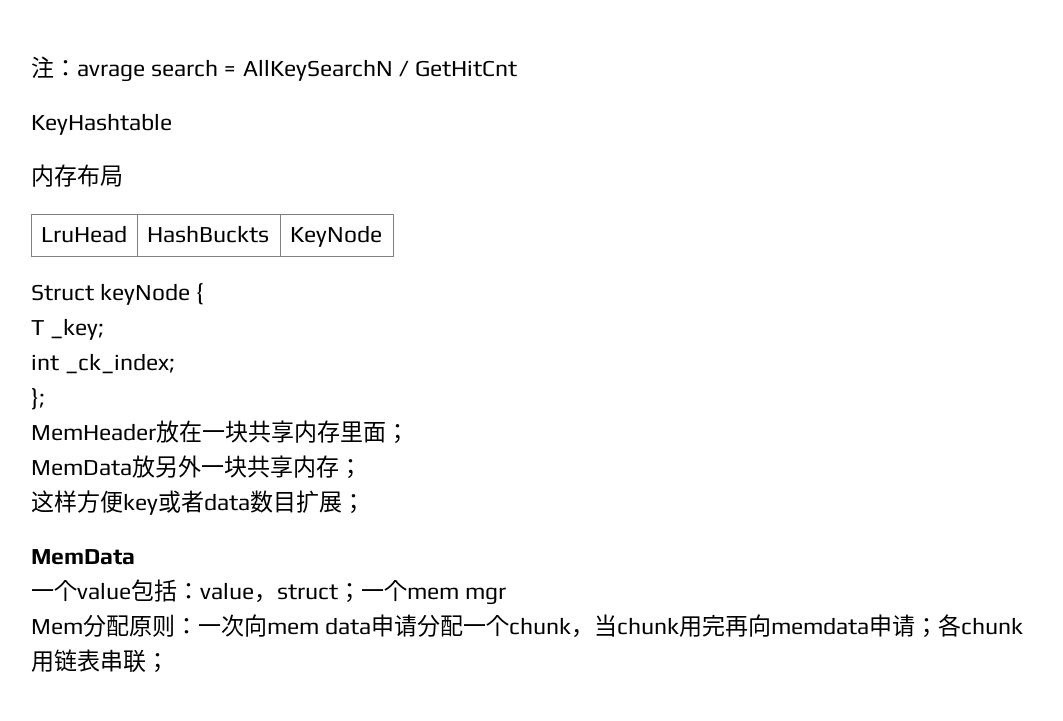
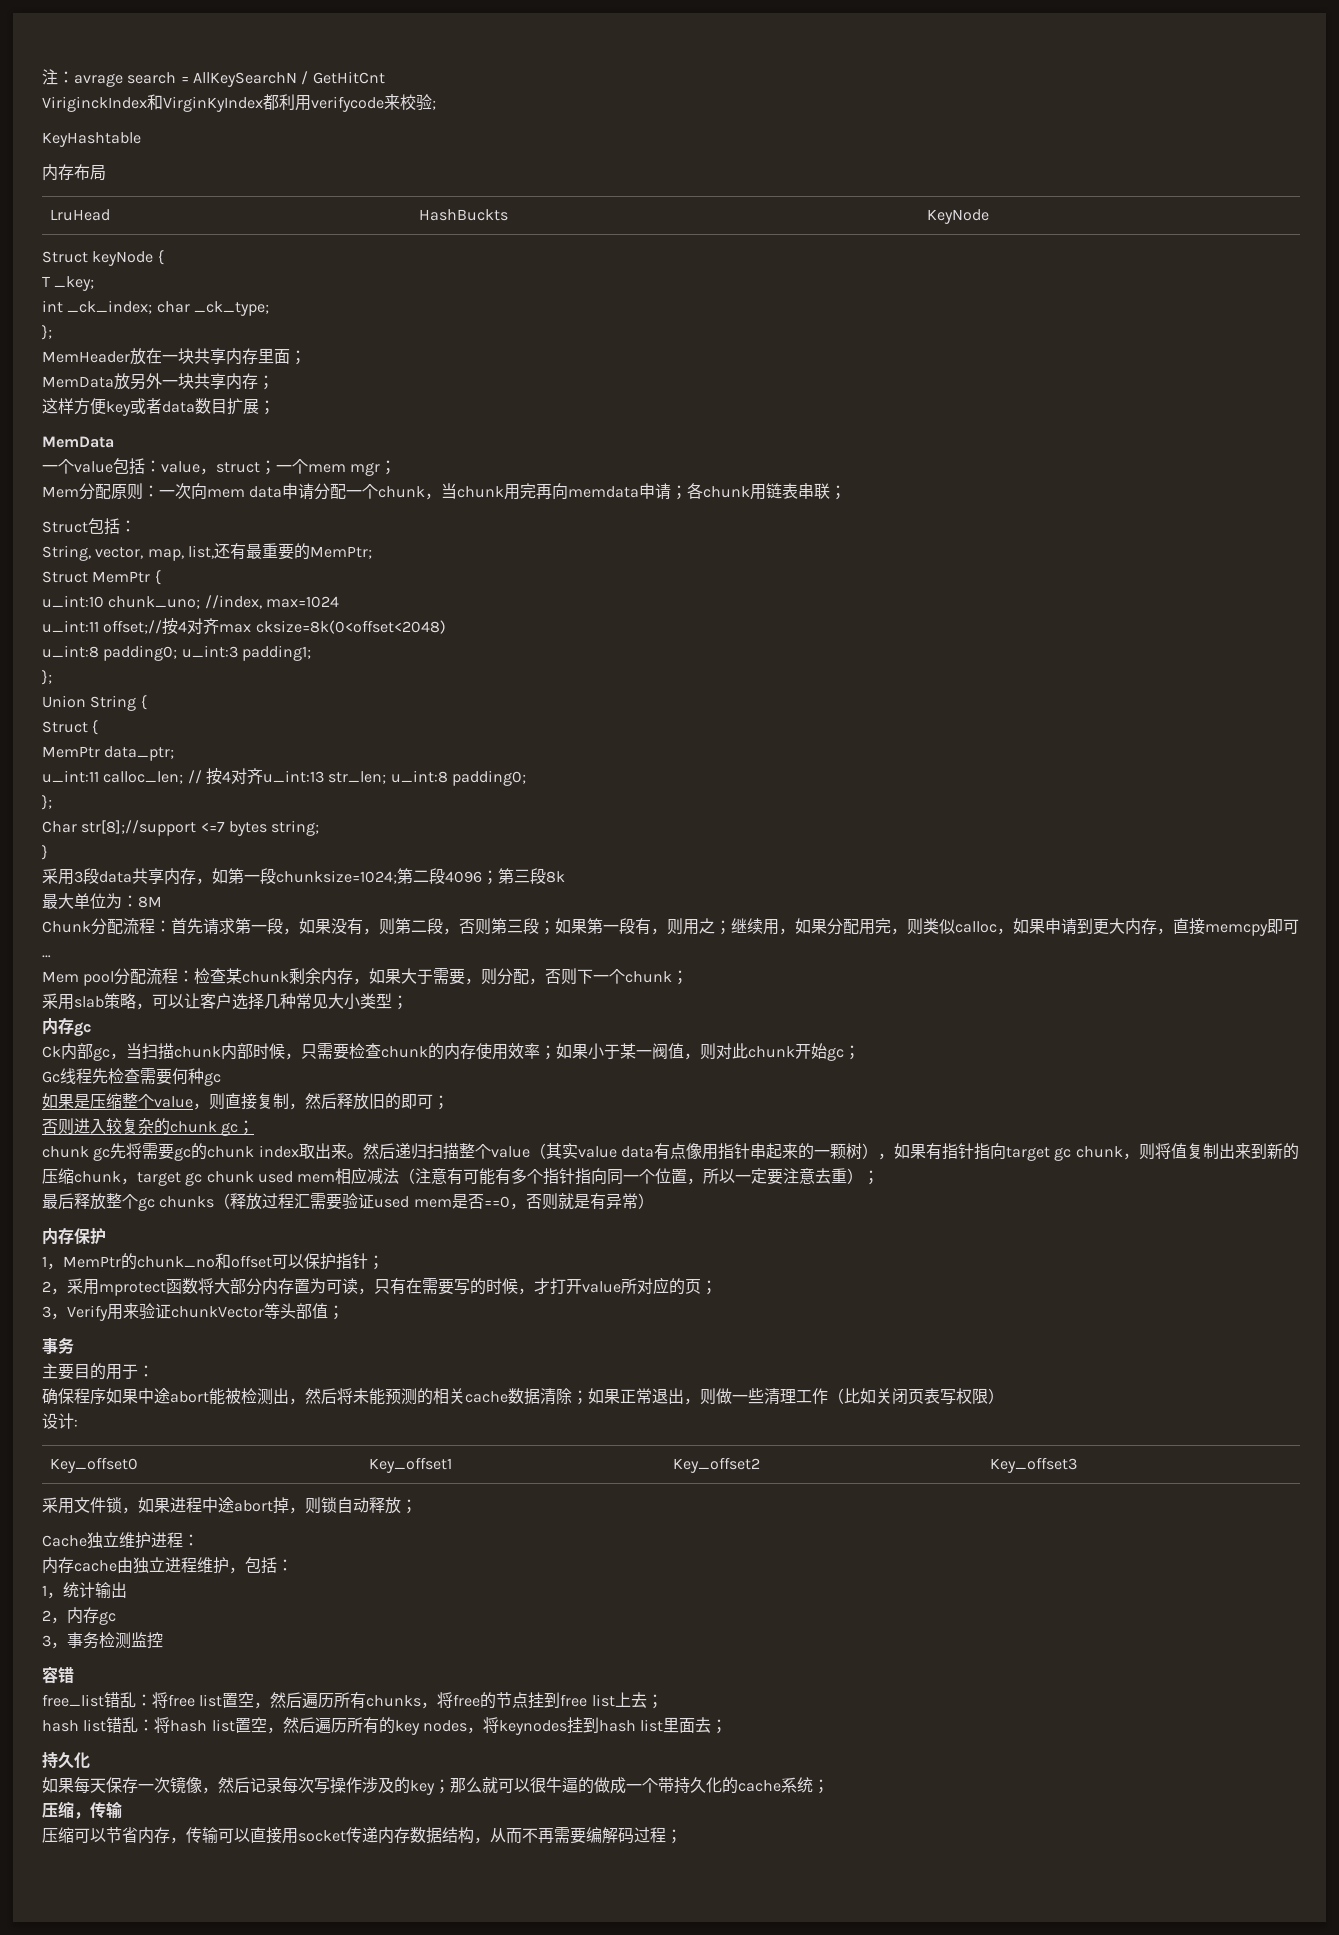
+ ViriginckIndex和VirginKyIndex都利用verifycode来校验;
- int _ck_index;
+ int _ck_index; char _ck_type;
- 一个value包括：value，struct；一个mem mgr
+ 一个value包括：value，struct；一个mem mgr；
+ Struct包括：
+ String, vector, map, list,还有最重要的MemPtr;
+ Struct MemPtr {
+ u_int:10 chunk_uno; //index, max=1024
+ u_int:11 offset;//按4对齐max cksize=8k(0<offset<2048)
+ u_int:8 padding0; u_int:3 padding1;
+ };
+ Union String {
+ Struct {
+ MemPtr data_ptr;
+ u_int:11 calloc_len; // 按4对齐u_int:13 str_len; u_int:8 padding0;
+ };
+ Char str[8];//support <=7 bytes string;
+ }
+ 采用3段data共享内存，如第一段chunksize=1024;第二段4096；第三段8k
+ 最大单位为：8M
+ Chunk分配流程：首先请求第一段，如果没有，则第二段，否则第三段；如果第一段有，则用之；继续用，如果分配用完，则类似calloc，如果申请到更大内存，直接memcpy即可…
+ Mem pool分配流程：检查某chunk剩余内存，如果大于需要，则分配，否则下一个chunk；
+ 采用slab策略，可以让客户选择几种常见大小类型；
+ 内存gc
+ Ck内部gc，当扫描chunk内部时候，只需要检查chunk的内存使用效率；如果小于某一阀值，则对此chunk开始gc；
+ Gc线程先检查需要何种gc
+ 如果是压缩整个value，则直接复制，然后释放旧的即可；
+ 否则进入较复杂的chunk gc；
+ chunk gc先将需要gc的chunk index取出来。然后递归扫描整个value（其实value data有点像用指针串起来的一颗树），如果有指针指向target gc chunk，则将值复制出来到新的压缩chunk，target gc chunk used mem相应减法（注意有可能有多个指针指向同一个位置，所以一定要注意去重）；
+ 最后释放整个gc chunks（释放过程汇需要验证used mem是否==0，否则就是有异常）
+ 内存保护
+ 1，MemPtr的chunk_no和offset可以保护指针；
+ 2，采用mprotect函数将大部分内存置为可读，只有在需要写的时候，才打开value所对应的页；
+ 3，Verify用来验证chunkVector等头部值；
+ 事务
+ 主要目的用于：
+ 确保程序如果中途abort能被检测出，然后将未能预测的相关cache数据清除；如果正常退出，则做一些清理工作（比如关闭页表写权限）
+ 设计:
+ Key_offset0 | Key_offset1 | Key_offset2 | Key_offset3
+ 采用文件锁，如果进程中途abort掉，则锁自动释放；
+ Cache独立维护进程：
+ 内存cache由独立进程维护，包括：
+ 1，统计输出
+ 2，内存gc
+ 3，事务检测监控
+ 容错
+ free_list错乱：将free list置空，然后遍历所有chunks，将free的节点挂到free list上去；
+ hash list错乱：将hash list置空，然后遍历所有的key nodes，将keynodes挂到hash list里面去；
+ 持久化
+ 如果每天保存一次镜像，然后记录每次写操作涉及的key；那么就可以很牛逼的做成一个带持久化的cache系统；
+ 压缩，传输
+ 压缩可以节省内存，传输可以直接用socket传递内存数据结构，从而不再需要编解码过程；

